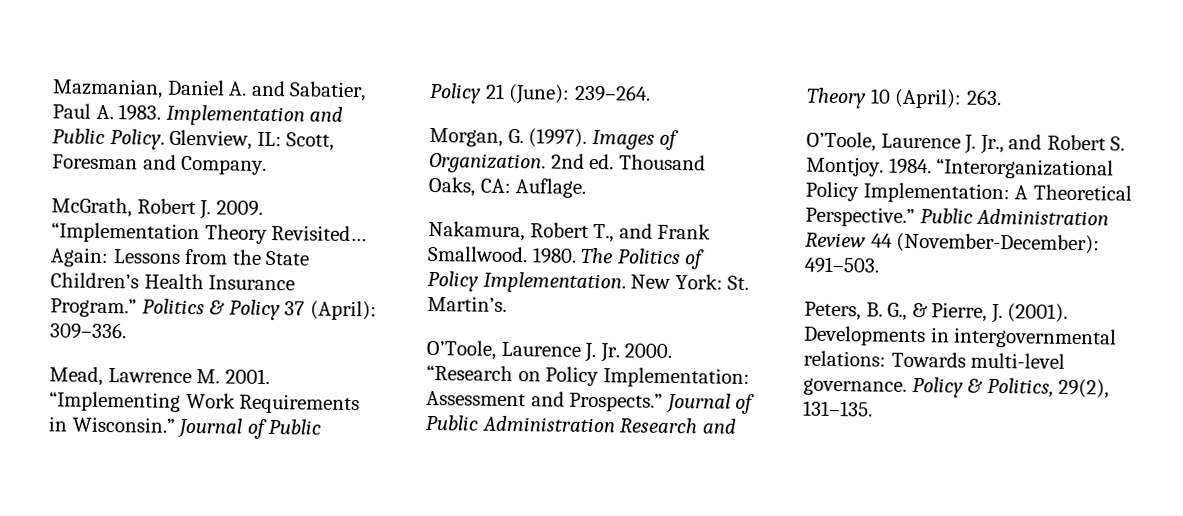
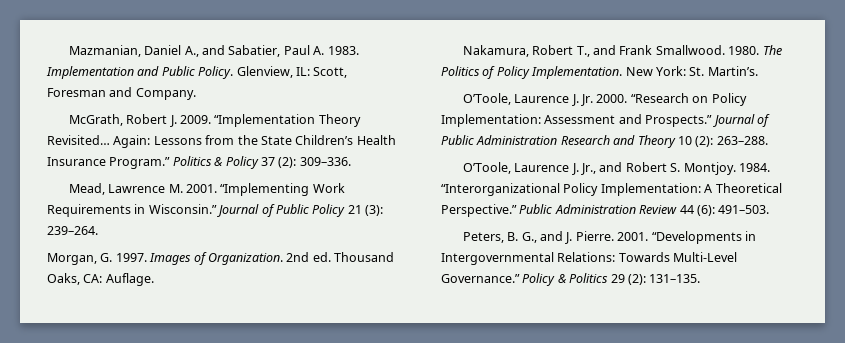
- Mazmanian, Daniel A. and Sabatier, Paul A. 1983.
+ Mazmanian, Daniel A., and Sabatier, Paul A. 1983.
- Politics & Policy 37 (April): 309–336.
+ Politics & Policy 37 (2): 309–336.
- Journal of Public Policy 21 (June): 239–264.
+ Journal of Public Policy 21 (3): 239–264.
- Morgan, G. (1997).
+ Morgan, G. 1997.
- Journal of Public Administration Research and Theory 10 (April): 263.
+ Journal of Public Administration Research and Theory 10 (2): 263–288.
- Public Administration Review 44 (November-December): 491–503.
+ Public Administration Review 44 (6): 491–503.
- Peters, B. G., & Pierre, J. (2001). Developments in intergovernmental relations: Towards multi-level governance. Policy & Politics, 29(2), 131–135.
+ Peters, B. G., and J. Pierre. 2001. “Developments in Intergovernmental Relations: Towards Multi-Level Governance.” Policy & Politics 29 (2): 131–135.

